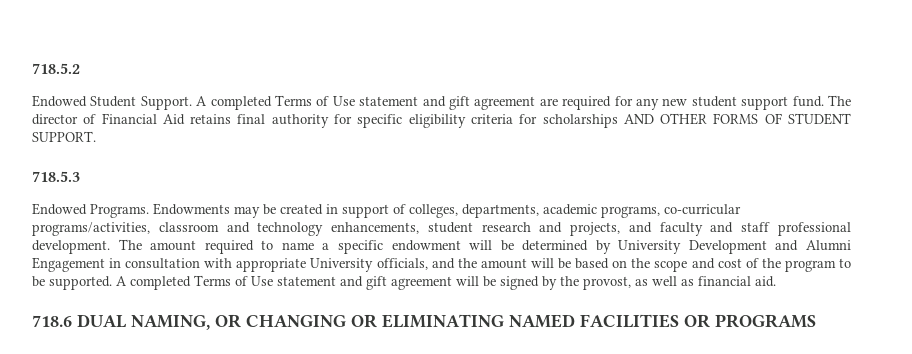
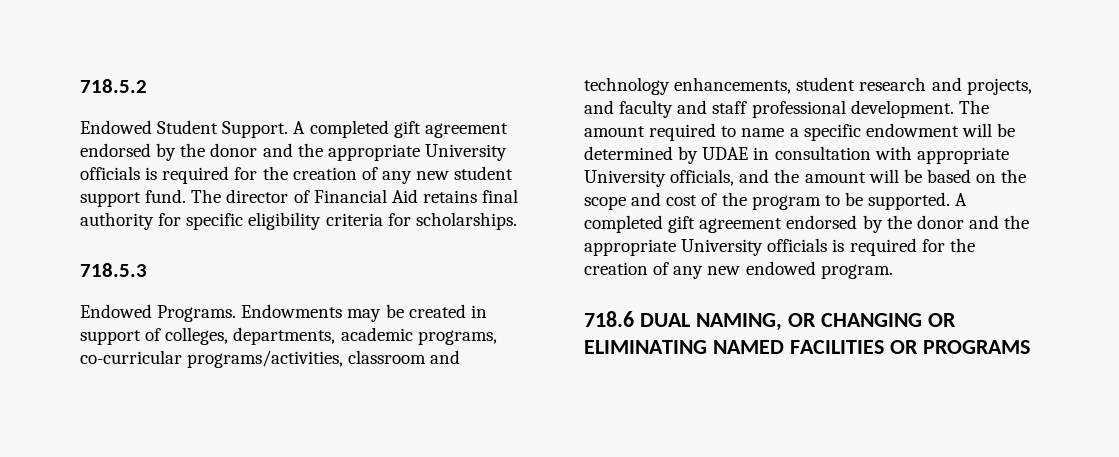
- A completed Terms of Use statement and gift agreement are required for any new student support fund.
+ A completed gift agreement endorsed by the donor and the appropriate University officials is required for the creation of any new student support fund.
- The director of Financial Aid retains final authority for specific eligibility criteria for scholarships AND OTHER FORMS OF STUDENT SUPPORT.
+ The director of Financial Aid retains final authority for specific eligibility criteria for scholarships.
- The amount required to name a specific endowment will be determined by University Development and Alumni Engagement in consultation with appropriate University officials, and the amount will be based on the scope and cost of the program to be supported.
+ The amount required to name a specific endowment will be determined by UDAE in consultation with appropriate University officials, and the amount will be based on the scope and cost of the program to be supported.
- A completed Terms of Use statement and gift agreement will be signed by the provost, as well as financial aid.
+ A completed gift agreement endorsed by the donor and the appropriate University officials is required for the creation of any new endowed program.

